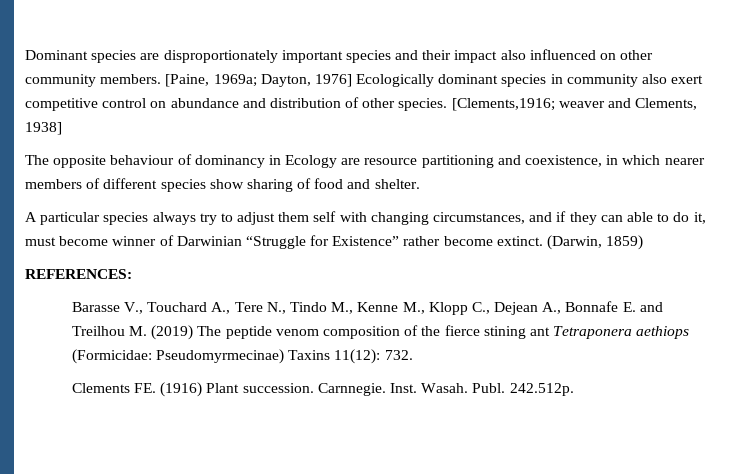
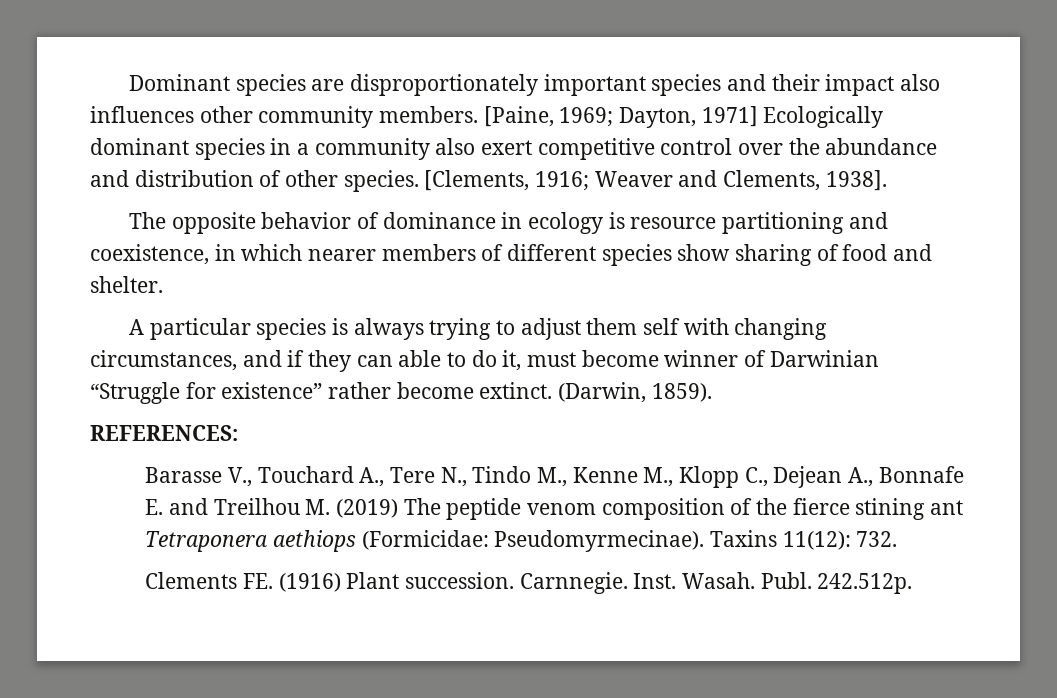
- Dominant species are disproportionately important species and their impact also influenced on other community members.
+ Dominant species are disproportionately important species and their impact also influences other community members.
- [Paine, 1969a; Dayton, 1976] Ecologically dominant species in community also exert competitive control on abundance and distribution of other species.
+ [Paine, 1969; Dayton, 1971] Ecologically dominant species in a community also exert competitive control over the abundance and distribution of other species.
- [Clements,1916; weaver and Clements, 1938]
+ [Clements, 1916; Weaver and Clements, 1938].
- The opposite behaviour of dominancy in Ecology are resource partitioning and coexistence, in which nearer members of different species show sharing of food and shelter.
+ The opposite behavior of dominance in ecology is resource partitioning and coexistence, in which nearer members of different species show sharing of food and shelter.
- A particular species always try to adjust them self with changing circumstances, and if they can able to do it, must become winner of Darwinian “Struggle for Existence” rather become extinct.
+ A particular species is always trying to adjust them self with changing circumstances, and if they can able to do it, must become winner of Darwinian “Struggle for existence” rather become extinct.
- (Darwin, 1859)
+ (Darwin, 1859).
- Barasse V., Touchard A., Tere N., Tindo M., Kenne M., Klopp C., Dejean A., Bonnafe E. and Treilhou M. (2019) The peptide venom composition of the fierce stining ant Tetraponera aethiops (Formicidae: Pseudomyrmecinae) Taxins 11(12): 732.
+ Barasse V., Touchard A., Tere N., Tindo M., Kenne M., Klopp C., Dejean A., Bonnafe E. and Treilhou M. (2019) The peptide venom composition of the fierce stining ant Tetraponera aethiops (Formicidae: Pseudomyrmecinae). Taxins 11(12): 732.

